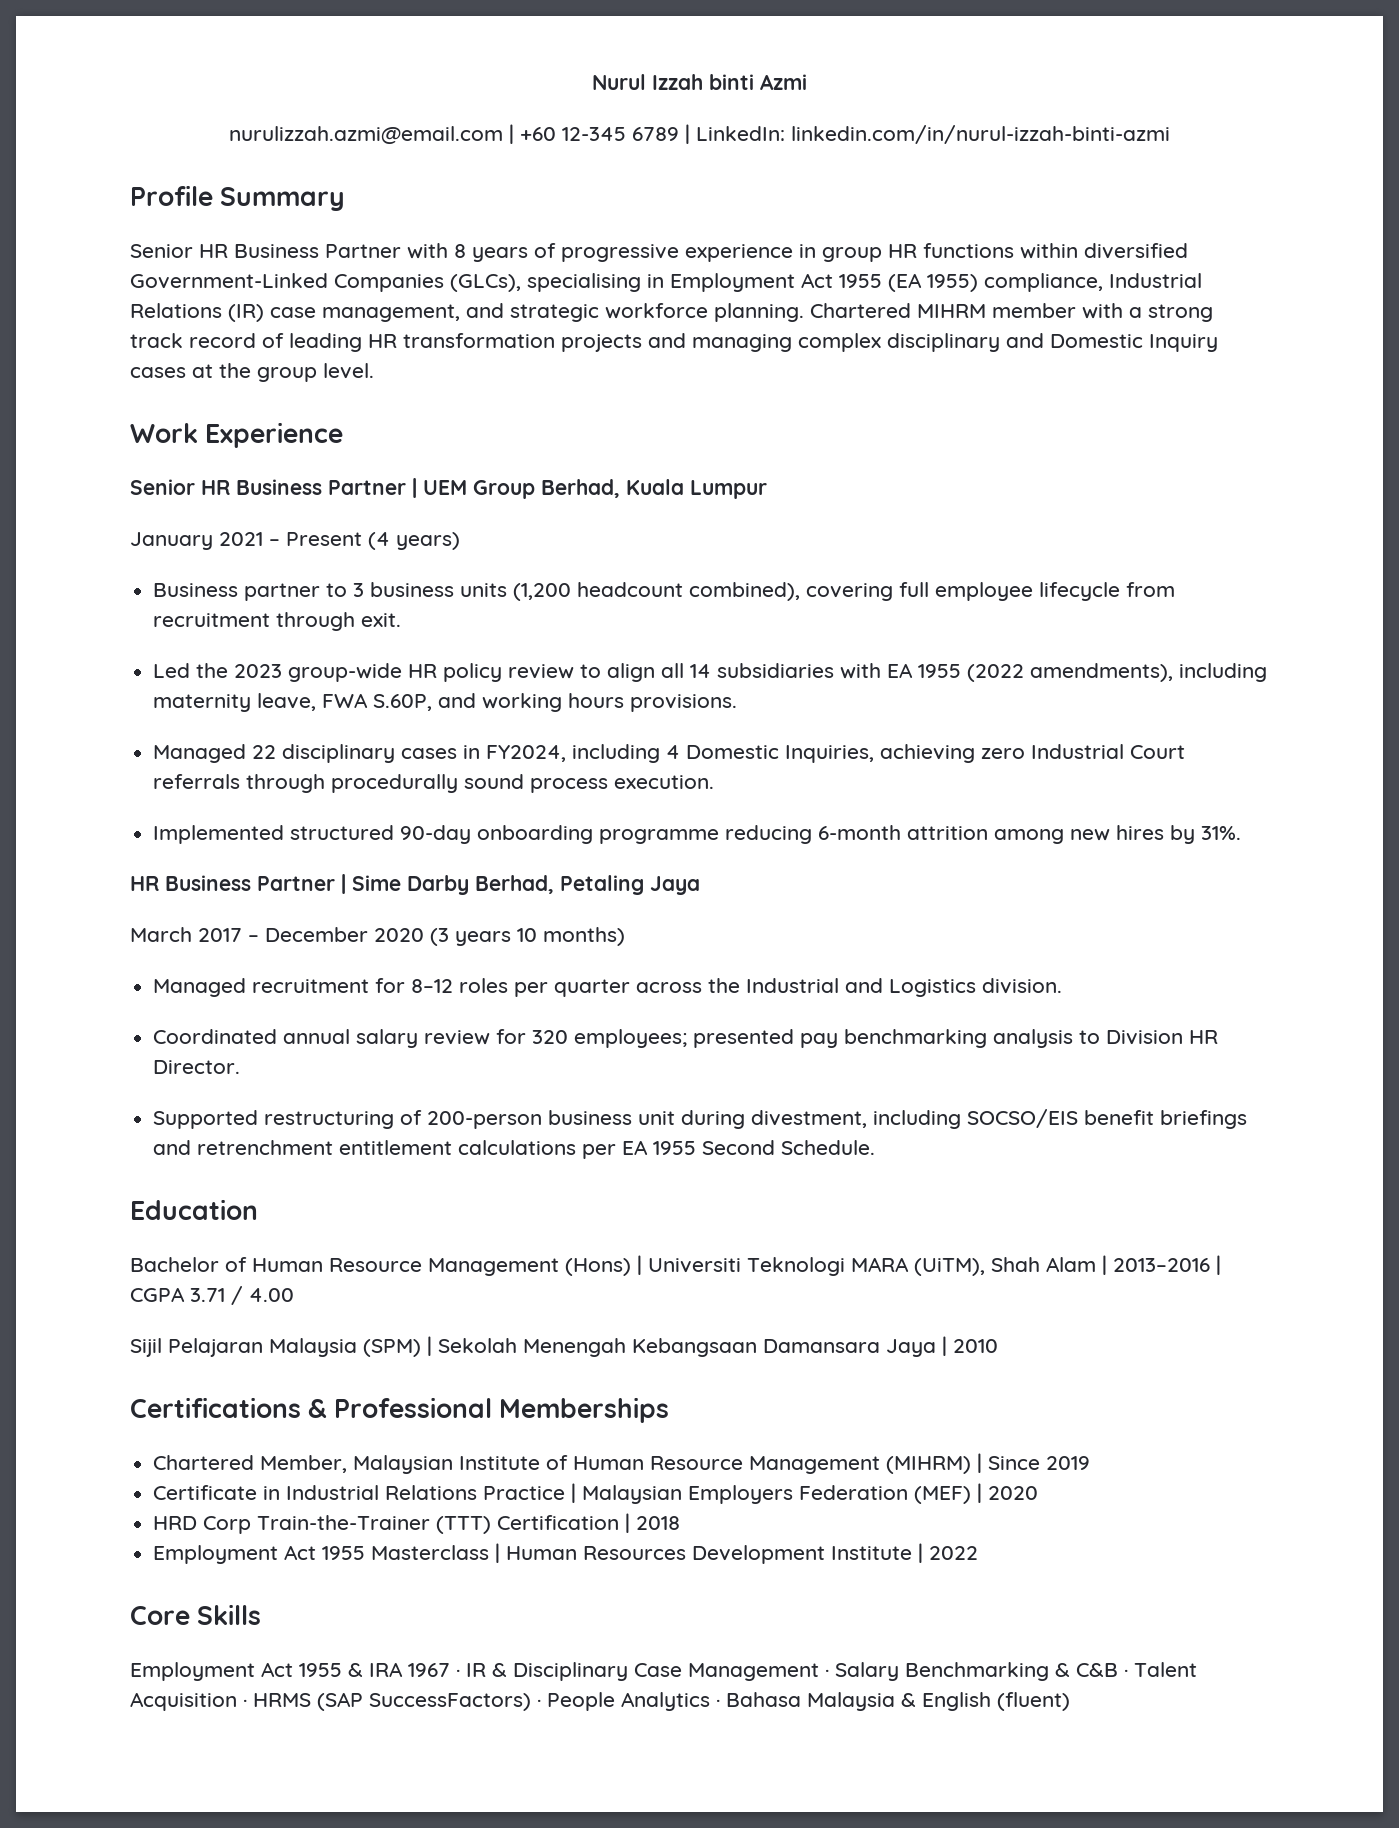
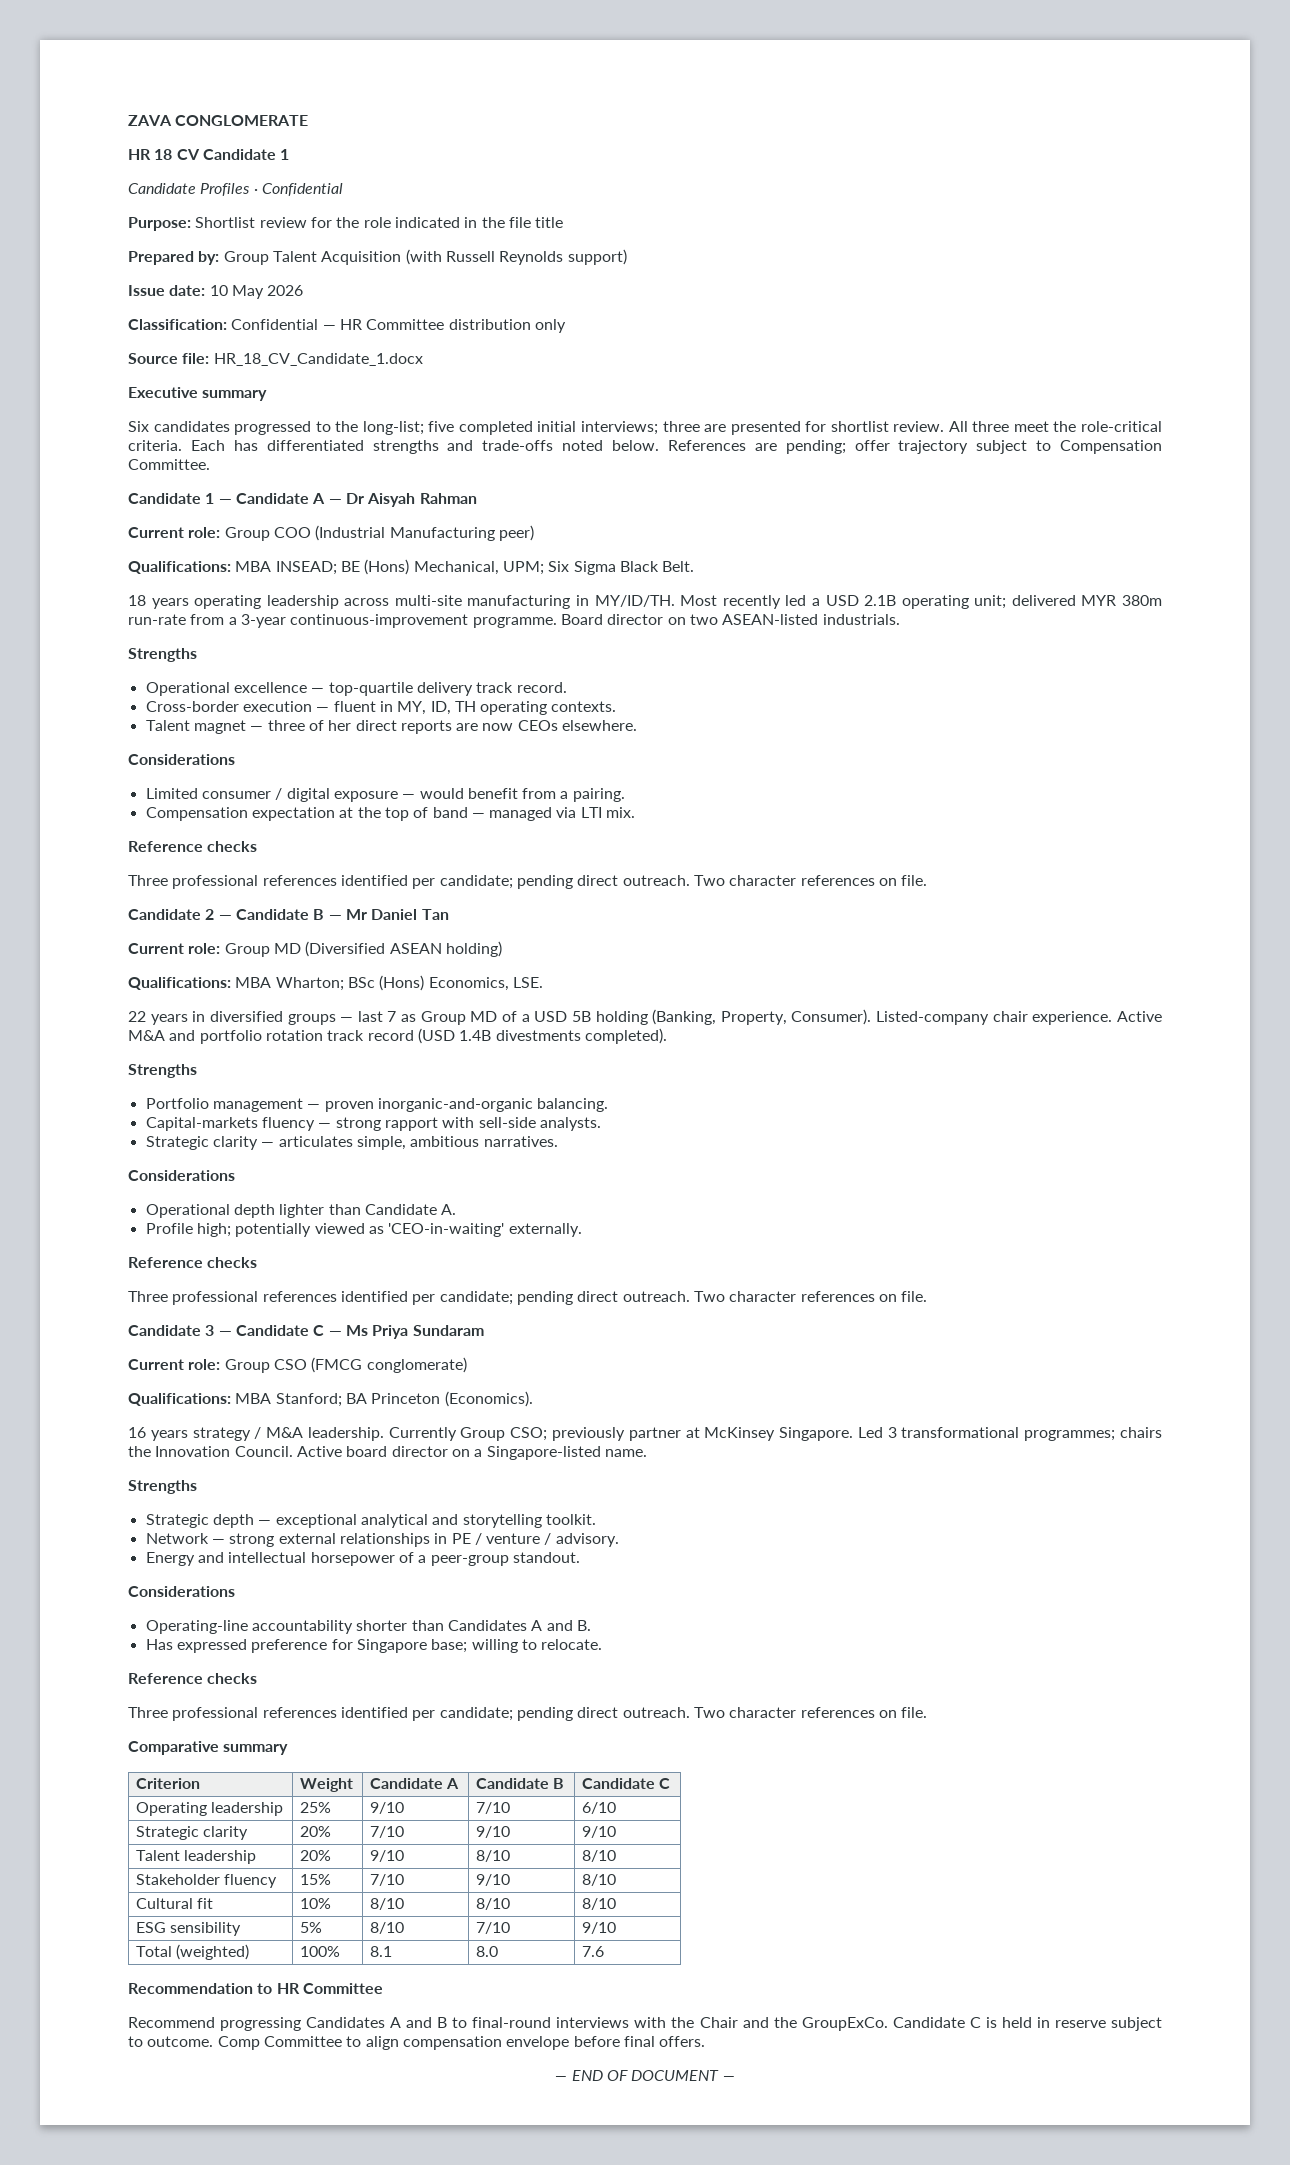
- Nurul Izzah binti Azmi
- nurulizzah.azmi@email.com | +60 12-345 6789 | LinkedIn: linkedin.com/in/nurul-izzah-binti-azmi
- Profile Summary
- Senior HR Business Partner with 8 years of progressive experience in group HR functions within diversified Government-Linked Companies (GLCs), specialising in Employment Act 1955 (EA 1955) compliance, Industrial Relations (IR) case management, and strategic workforce planning. Chartered MIHRM member with a strong track record of leading HR transformation projects and managing complex disciplinary and Domestic Inquiry cases at the group level.
- Work Experience
- Senior HR Business Partner | UEM Group Berhad, Kuala Lumpur
- January 2021 – Present (4 years)
- Business partner to 3 business units (1,200 headcount combined), covering full employee lifecycle from recruitment through exit.
- Led the 2023 group-wide HR policy review to align all 14 subsidiaries with EA 1955 (2022 amendments), including maternity leave, FWA S.60P, and working hours provisions.
- Managed 22 disciplinary cases in FY2024, including 4 Domestic Inquiries, achieving zero Industrial Court referrals through procedurally sound process execution.
- Implemented structured 90-day onboarding programme reducing 6-month attrition among new hires by 31%.
- HR Business Partner | Sime Darby Berhad, Petaling Jaya
- March 2017 – December 2020 (3 years 10 months)
- Managed recruitment for 8–12 roles per quarter across the Industrial and Logistics division.
- Coordinated annual salary review for 320 employees; presented pay benchmarking analysis to Division HR Director.
- Supported restructuring of 200-person business unit during divestment, including SOCSO/EIS benefit briefings and retrenchment entitlement calculations per EA 1955 Second Schedule.
- Education
- Bachelor of Human Resource Management (Hons) | Universiti Teknologi MARA (UiTM), Shah Alam | 2013–2016 | CGPA 3.71 / 4.00
- Sijil Pelajaran Malaysia (SPM) | Sekolah Menengah Kebangsaan Damansara Jaya | 2010
- Certifications & Professional Memberships
- Chartered Member, Malaysian Institute of Human Resource Management (MIHRM) | Since 2019
- Certificate in Industrial Relations Practice | Malaysian Employers Federation (MEF) | 2020
- HRD Corp Train-the-Trainer (TTT) Certification | 2018
- Employment Act 1955 Masterclass | Human Resources Development Institute | 2022
- Core Skills
- Employment Act 1955 & IRA 1967 · IR & Disciplinary Case Management · Salary Benchmarking & C&B · Talent Acquisition · HRMS (SAP SuccessFactors) · People Analytics · Bahasa Malaysia & English (fluent)
+ ZAVA CONGLOMERATE
+ HR 18 CV Candidate 1
+ Candidate Profiles · Confidential
+ Purpose: Shortlist review for the role indicated in the file title
+ Prepared by: Group Talent Acquisition (with Russell Reynolds support)
+ Issue date: 10 May 2026
+ Classification: Confidential — HR Committee distribution only
+ Source file: HR_18_CV_Candidate_1.docx
+ Executive summary
+ Six candidates progressed to the long-list; five completed initial interviews; three are presented for shortlist review. All three meet the role-critical criteria. Each has differentiated strengths and trade-offs noted below. References are pending; offer trajectory subject to Compensation Committee.
+ Candidate 1 — Candidate A — Dr Aisyah Rahman
+ Current role: Group COO (Industrial Manufacturing peer)
+ Qualifications: MBA INSEAD; BE (Hons) Mechanical, UPM; Six Sigma Black Belt.
+ 18 years operating leadership across multi-site manufacturing in MY/ID/TH. Most recently led a USD 2.1B operating unit; delivered MYR 380m run-rate from a 3-year continuous-improvement programme. Board director on two ASEAN-listed industrials.
+ Strengths
+ Operational excellence — top-quartile delivery track record.
+ Cross-border execution — fluent in MY, ID, TH operating contexts.
+ Talent magnet — three of her direct reports are now CEOs elsewhere.
+ Considerations
+ Limited consumer / digital exposure — would benefit from a pairing.
+ Compensation expectation at the top of band — managed via LTI mix.
+ Reference checks
+ Three professional references identified per candidate; pending direct outreach. Two character references on file.
+ Candidate 2 — Candidate B — Mr Daniel Tan
+ Current role: Group MD (Diversified ASEAN holding)
+ Qualifications: MBA Wharton; BSc (Hons) Economics, LSE.
+ 22 years in diversified groups — last 7 as Group MD of a USD 5B holding (Banking, Property, Consumer). Listed-company chair experience. Active M&A and portfolio rotation track record (USD 1.4B divestments completed).
+ Strengths
+ Portfolio management — proven inorganic-and-organic balancing.
+ Capital-markets fluency — strong rapport with sell-side analysts.
+ Strategic clarity — articulates simple, ambitious narratives.
+ Considerations
+ Operational depth lighter than Candidate A.
+ Profile high; potentially viewed as 'CEO-in-waiting' externally.
+ Reference checks
+ Three professional references identified per candidate; pending direct outreach. Two character references on file.
+ Candidate 3 — Candidate C — Ms Priya Sundaram
+ Current role: Group CSO (FMCG conglomerate)
+ Qualifications: MBA Stanford; BA Princeton (Economics).
+ 16 years strategy / M&A leadership. Currently Group CSO; previously partner at McKinsey Singapore. Led 3 transformational programmes; chairs the Innovation Council. Active board director on a Singapore-listed name.
+ Strengths
+ Strategic depth — exceptional analytical and storytelling toolkit.
+ Network — strong external relationships in PE / venture / advisory.
+ Energy and intellectual horsepower of a peer-group standout.
+ Considerations
+ Operating-line accountability shorter than Candidates A and B.
+ Has expressed preference for Singapore base; willing to relocate.
+ Reference checks
+ Three professional references identified per candidate; pending direct outreach. Two character references on file.
+ Comparative summary
+ Criterion | Weight | Candidate A | Candidate B | Candidate C
+ Operating leadership | 25% | 9/10 | 7/10 | 6/10
+ Strategic clarity | 20% | 7/10 | 9/10 | 9/10
+ Talent leadership | 20% | 9/10 | 8/10 | 8/10
+ Stakeholder fluency | 15% | 7/10 | 9/10 | 8/10
+ Cultural fit | 10% | 8/10 | 8/10 | 8/10
+ ESG sensibility | 5% | 8/10 | 7/10 | 9/10
+ Total (weighted) | 100% | 8.1 | 8.0 | 7.6
+ Recommendation to HR Committee
+ Recommend progressing Candidates A and B to final-round interviews with the Chair and the GroupExCo. Candidate C is held in reserve subject to outcome. Comp Committee to align compensation envelope before final offers.
+ — END OF DOCUMENT —

